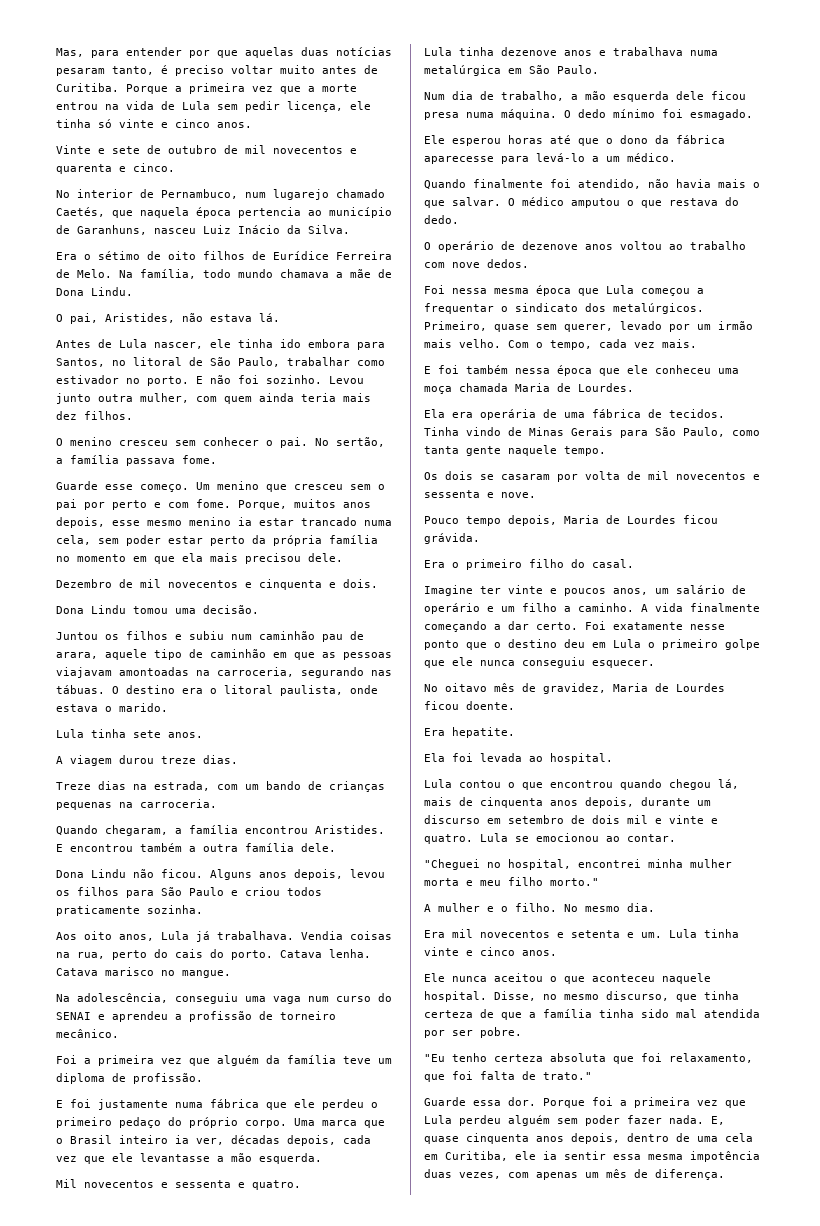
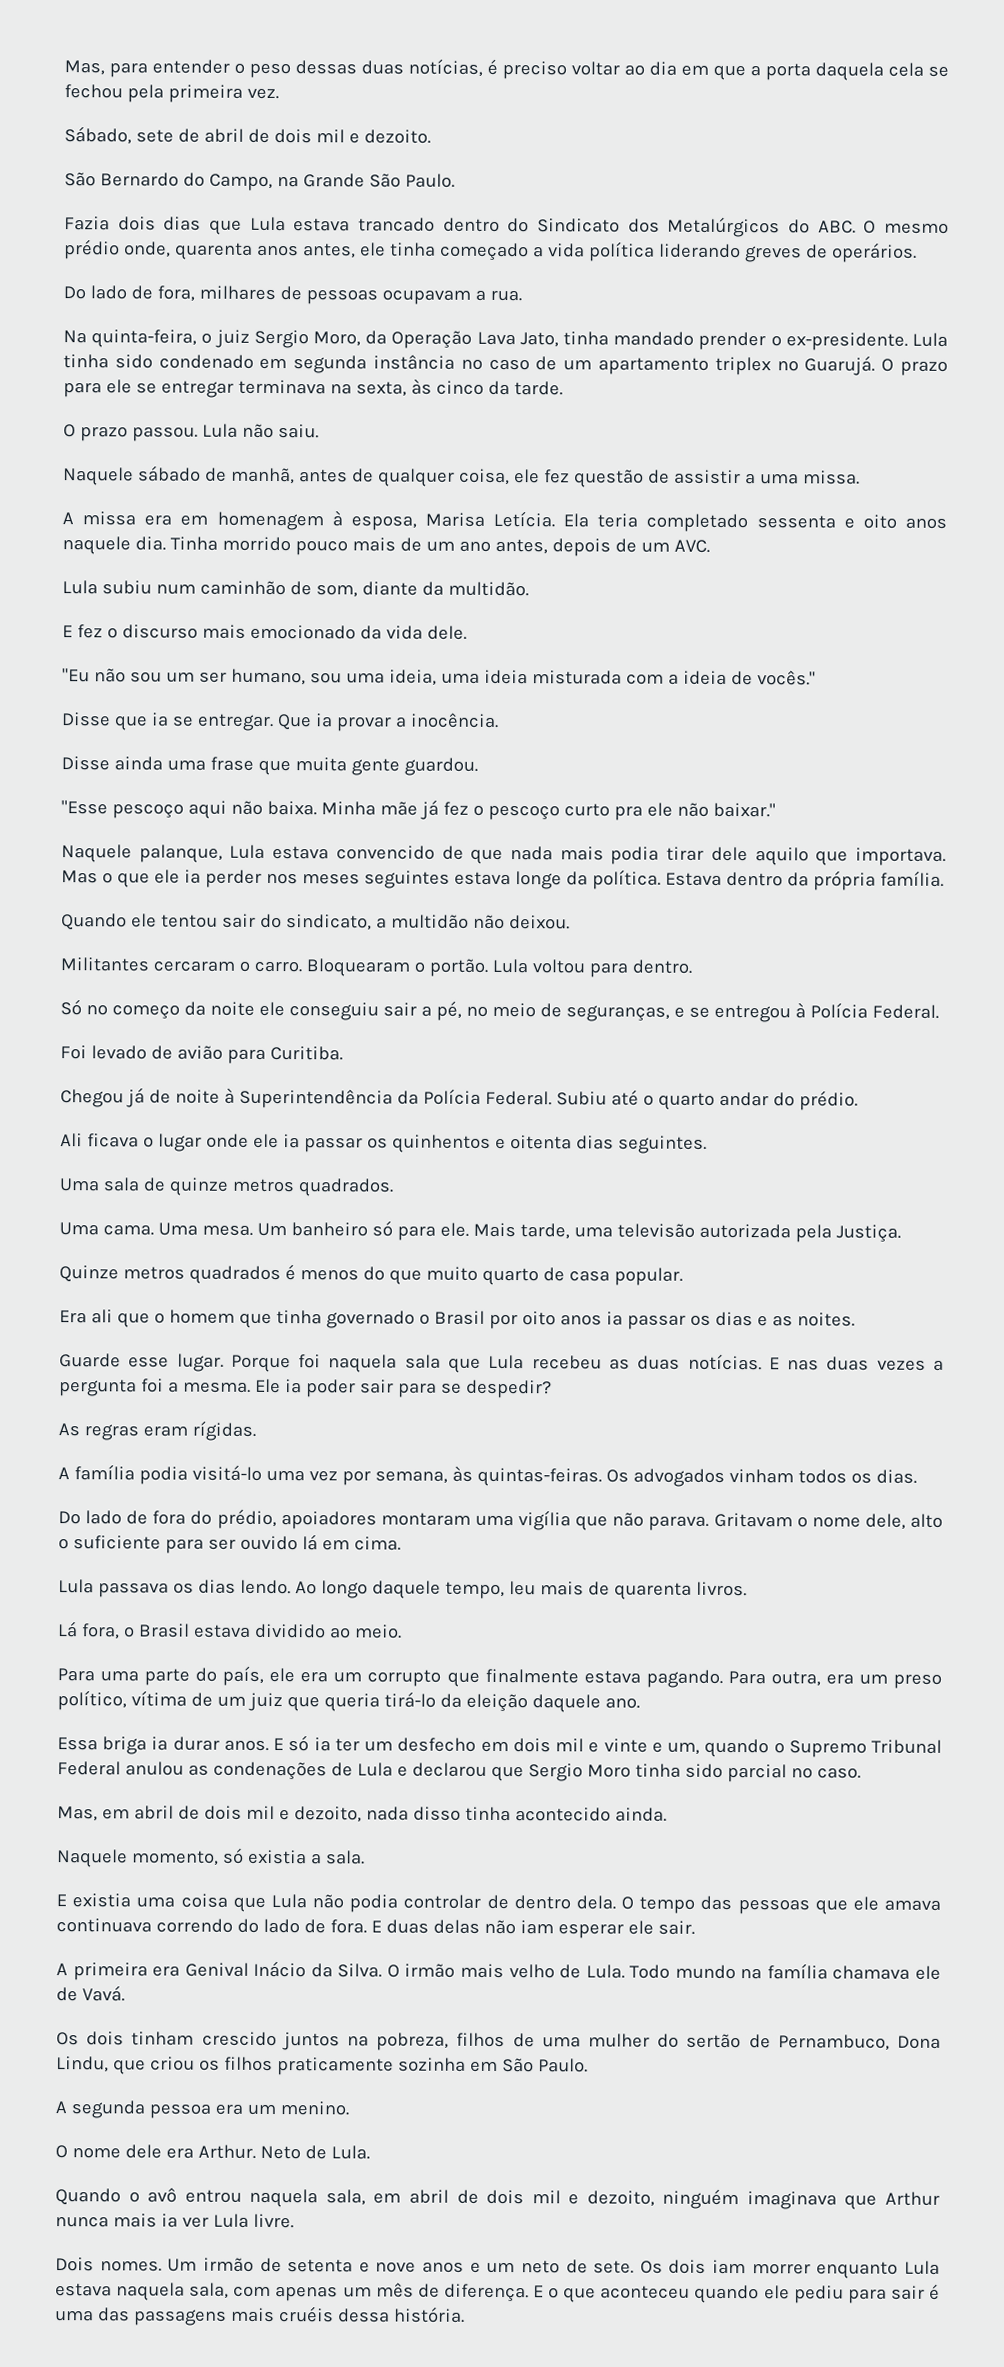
- Mas, para entender por que aquelas duas notícias pesaram tanto, é preciso voltar muito antes de Curitiba. Porque a primeira vez que a morte entrou na vida de Lula sem pedir licença, ele tinha só vinte e cinco anos.
- Vinte e sete de outubro de mil novecentos e quarenta e cinco.
- No interior de Pernambuco, num lugarejo chamado Caetés, que naquela época pertencia ao município de Garanhuns, nasceu Luiz Inácio da Silva.
- Era o sétimo de oito filhos de Eurídice Ferreira de Melo. Na família, todo mundo chamava a mãe de Dona Lindu.
- O pai, Aristides, não estava lá.
- Antes de Lula nascer, ele tinha ido embora para Santos, no litoral de São Paulo, trabalhar como estivador no porto. E não foi sozinho. Levou junto outra mulher, com quem ainda teria mais dez filhos.
- O menino cresceu sem conhecer o pai. No sertão, a família passava fome.
- Guarde esse começo. Um menino que cresceu sem o pai por perto e com fome. Porque, muitos anos depois, esse mesmo menino ia estar trancado numa cela, sem poder estar perto da própria família no momento em que ela mais precisou dele.
- Dezembro de mil novecentos e cinquenta e dois.
- Dona Lindu tomou uma decisão.
- Juntou os filhos e subiu num caminhão pau de arara, aquele tipo de caminhão em que as pessoas viajavam amontoadas na carroceria, segurando nas tábuas. O destino era o litoral paulista, onde estava o marido.
- Lula tinha sete anos.
- A viagem durou treze dias.
- Treze dias na estrada, com um bando de crianças pequenas na carroceria.
- Quando chegaram, a família encontrou Aristides. E encontrou também a outra família dele.
- Dona Lindu não ficou. Alguns anos depois, levou os filhos para São Paulo e criou todos praticamente sozinha.
- Aos oito anos, Lula já trabalhava. Vendia coisas na rua, perto do cais do porto. Catava lenha. Catava marisco no mangue.
- Na adolescência, conseguiu uma vaga num curso do SENAI e aprendeu a profissão de torneiro mecânico.
- Foi a primeira vez que alguém da família teve um diploma de profissão.
- E foi justamente numa fábrica que ele perdeu o primeiro pedaço do próprio corpo. Uma marca que o Brasil inteiro ia ver, décadas depois, cada vez que ele levantasse a mão esquerda.
- Mil novecentos e sessenta e quatro.
- Lula tinha dezenove anos e trabalhava numa metalúrgica em São Paulo.
- Num dia de trabalho, a mão esquerda dele ficou presa numa máquina. O dedo mínimo foi esmagado.
- Ele esperou horas até que o dono da fábrica aparecesse para levá-lo a um médico.
- Quando finalmente foi atendido, não havia mais o que salvar. O médico amputou o que restava do dedo.
- O operário de dezenove anos voltou ao trabalho com nove dedos.
- Foi nessa mesma época que Lula começou a frequentar o sindicato dos metalúrgicos. Primeiro, quase sem querer, levado por um irmão mais velho. Com o tempo, cada vez mais.
- E foi também nessa época que ele conheceu uma moça chamada Maria de Lourdes.
- Ela era operária de uma fábrica de tecidos. Tinha vindo de Minas Gerais para São Paulo, como tanta gente naquele tempo.
- Os dois se casaram por volta de mil novecentos e sessenta e nove.
- Pouco tempo depois, Maria de Lourdes ficou grávida.
- Era o primeiro filho do casal.
- Imagine ter vinte e poucos anos, um salário de operário e um filho a caminho. A vida finalmente começando a dar certo. Foi exatamente nesse ponto que o destino deu em Lula o primeiro golpe que ele nunca conseguiu esquecer.
- No oitavo mês de gravidez, Maria de Lourdes ficou doente.
- Era hepatite.
- Ela foi levada ao hospital.
- Lula contou o que encontrou quando chegou lá, mais de cinquenta anos depois, durante um discurso em setembro de dois mil e vinte e quatro. Lula se emocionou ao contar.
- "Cheguei no hospital, encontrei minha mulher morta e meu filho morto."
- A mulher e o filho. No mesmo dia.
- Era mil novecentos e setenta e um. Lula tinha vinte e cinco anos.
- Ele nunca aceitou o que aconteceu naquele hospital. Disse, no mesmo discurso, que tinha certeza de que a família tinha sido mal atendida por ser pobre.
- "Eu tenho certeza absoluta que foi relaxamento, que foi falta de trato."
- Guarde essa dor. Porque foi a primeira vez que Lula perdeu alguém sem poder fazer nada. E, quase cinquenta anos depois, dentro de uma cela em Curitiba, ele ia sentir essa mesma impotência duas vezes, com apenas um mês de diferença.
+ Mas, para entender o peso dessas duas notícias, é preciso voltar ao dia em que a porta daquela cela se fechou pela primeira vez.
+ Sábado, sete de abril de dois mil e dezoito.
+ São Bernardo do Campo, na Grande São Paulo.
+ Fazia dois dias que Lula estava trancado dentro do Sindicato dos Metalúrgicos do ABC. O mesmo prédio onde, quarenta anos antes, ele tinha começado a vida política liderando greves de operários.
+ Do lado de fora, milhares de pessoas ocupavam a rua.
+ Na quinta-feira, o juiz Sergio Moro, da Operação Lava Jato, tinha mandado prender o ex-presidente. Lula tinha sido condenado em segunda instância no caso de um apartamento triplex no Guarujá. O prazo para ele se entregar terminava na sexta, às cinco da tarde.
+ O prazo passou. Lula não saiu.
+ Naquele sábado de manhã, antes de qualquer coisa, ele fez questão de assistir a uma missa.
+ A missa era em homenagem à esposa, Marisa Letícia. Ela teria completado sessenta e oito anos naquele dia. Tinha morrido pouco mais de um ano antes, depois de um AVC.
+ Lula subiu num caminhão de som, diante da multidão.
+ E fez o discurso mais emocionado da vida dele.
+ "Eu não sou um ser humano, sou uma ideia, uma ideia misturada com a ideia de vocês."
+ Disse que ia se entregar. Que ia provar a inocência.
+ Disse ainda uma frase que muita gente guardou.
+ "Esse pescoço aqui não baixa. Minha mãe já fez o pescoço curto pra ele não baixar."
+ Naquele palanque, Lula estava convencido de que nada mais podia tirar dele aquilo que importava. Mas o que ele ia perder nos meses seguintes estava longe da política. Estava dentro da própria família.
+ Quando ele tentou sair do sindicato, a multidão não deixou.
+ Militantes cercaram o carro. Bloquearam o portão. Lula voltou para dentro.
+ Só no começo da noite ele conseguiu sair a pé, no meio de seguranças, e se entregou à Polícia Federal.
+ Foi levado de avião para Curitiba.
+ Chegou já de noite à Superintendência da Polícia Federal. Subiu até o quarto andar do prédio.
+ Ali ficava o lugar onde ele ia passar os quinhentos e oitenta dias seguintes.
+ Uma sala de quinze metros quadrados.
+ Uma cama. Uma mesa. Um banheiro só para ele. Mais tarde, uma televisão autorizada pela Justiça.
+ Quinze metros quadrados é menos do que muito quarto de casa popular.
+ Era ali que o homem que tinha governado o Brasil por oito anos ia passar os dias e as noites.
+ Guarde esse lugar. Porque foi naquela sala que Lula recebeu as duas notícias. E nas duas vezes a pergunta foi a mesma. Ele ia poder sair para se despedir?
+ As regras eram rígidas.
+ A família podia visitá-lo uma vez por semana, às quintas-feiras. Os advogados vinham todos os dias.
+ Do lado de fora do prédio, apoiadores montaram uma vigília que não parava. Gritavam o nome dele, alto o suficiente para ser ouvido lá em cima.
+ Lula passava os dias lendo. Ao longo daquele tempo, leu mais de quarenta livros.
+ Lá fora, o Brasil estava dividido ao meio.
+ Para uma parte do país, ele era um corrupto que finalmente estava pagando. Para outra, era um preso político, vítima de um juiz que queria tirá-lo da eleição daquele ano.
+ Essa briga ia durar anos. E só ia ter um desfecho em dois mil e vinte e um, quando o Supremo Tribunal Federal anulou as condenações de Lula e declarou que Sergio Moro tinha sido parcial no caso.
+ Mas, em abril de dois mil e dezoito, nada disso tinha acontecido ainda.
+ Naquele momento, só existia a sala.
+ E existia uma coisa que Lula não podia controlar de dentro dela. O tempo das pessoas que ele amava continuava correndo do lado de fora. E duas delas não iam esperar ele sair.
+ A primeira era Genival Inácio da Silva. O irmão mais velho de Lula. Todo mundo na família chamava ele de Vavá.
+ Os dois tinham crescido juntos na pobreza, filhos de uma mulher do sertão de Pernambuco, Dona Lindu, que criou os filhos praticamente sozinha em São Paulo.
+ A segunda pessoa era um menino.
+ O nome dele era Arthur. Neto de Lula.
+ Quando o avô entrou naquela sala, em abril de dois mil e dezoito, ninguém imaginava que Arthur nunca mais ia ver Lula livre.
+ Dois nomes. Um irmão de setenta e nove anos e um neto de sete. Os dois iam morrer enquanto Lula estava naquela sala, com apenas um mês de diferença.
+ E o que aconteceu quando ele pediu para sair é uma das passagens mais cruéis dessa história.

